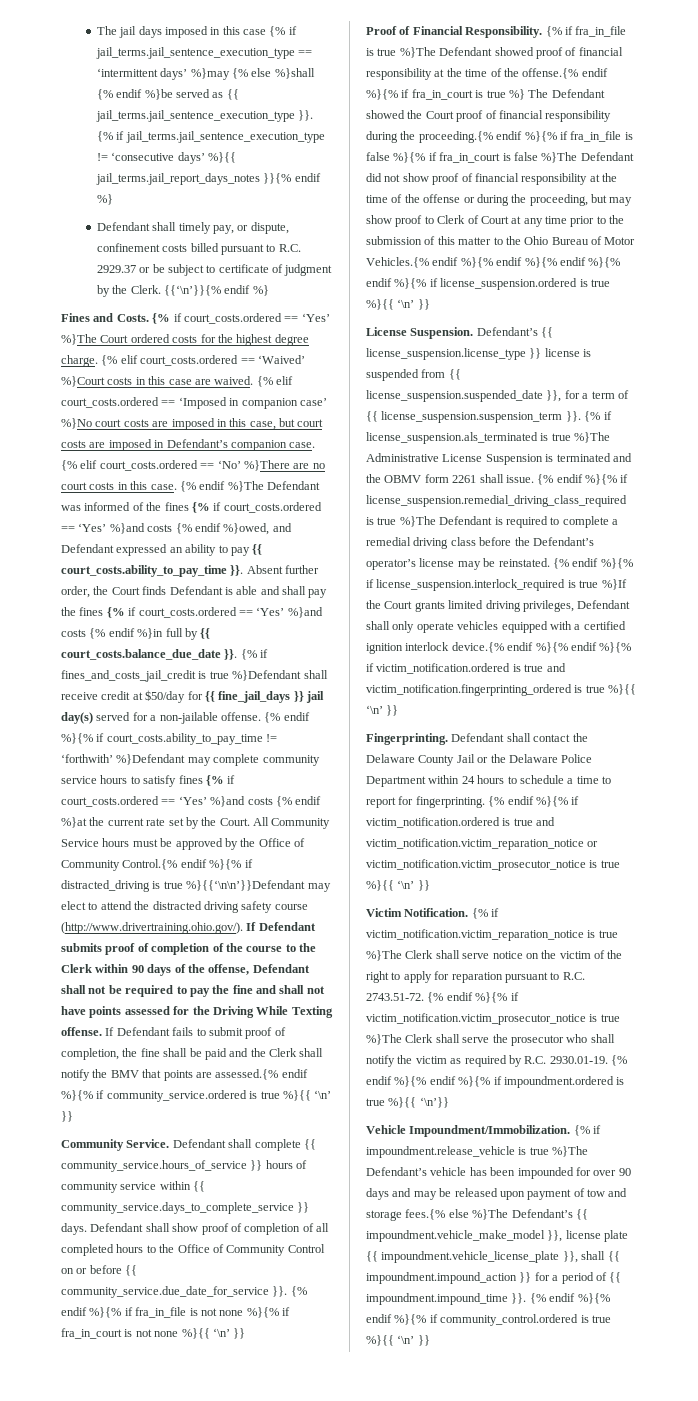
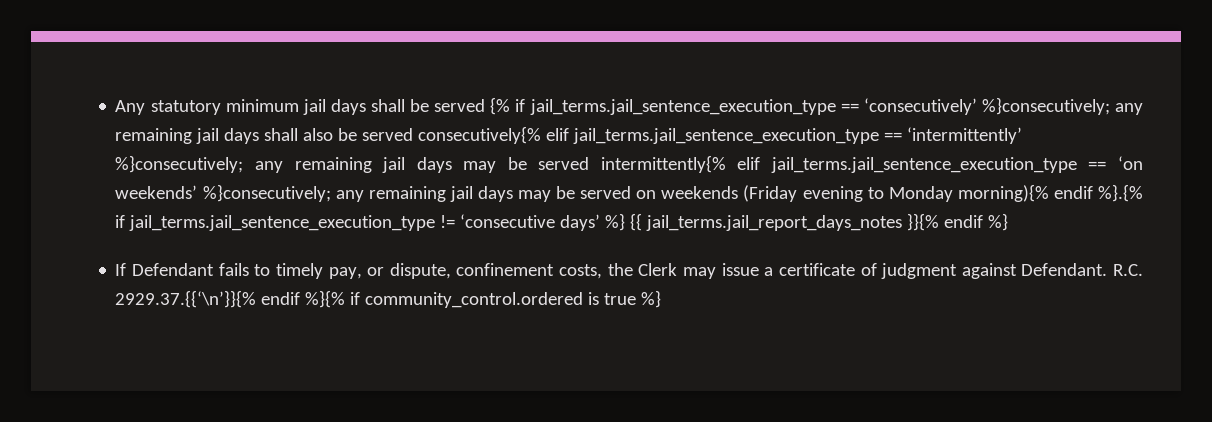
- The jail days imposed in this case {% if jail_terms.jail_sentence_execution_type == ‘intermittent days’ %}may {% else %}shall {% endif %}be served as {{ jail_terms.jail_sentence_execution_type }}. {% if jail_terms.jail_sentence_execution_type != ‘consecutive days’ %}{{ jail_terms.jail_report_days_notes }}{% endif %}
+ Any statutory minimum jail days shall be served {% if jail_terms.jail_sentence_execution_type == ‘consecutively’ %}consecutively; any remaining jail days shall also be served consecutively{% elif jail_terms.jail_sentence_execution_type == ‘intermittently’ %}consecutively; any remaining jail days may be served intermittently{% elif jail_terms.jail_sentence_execution_type == ‘on weekends’ %}consecutively; any remaining jail days may be served on weekends (Friday evening to Monday morning){% endif %}.{% if jail_terms.jail_sentence_execution_type != ‘consecutive days’ %} {{ jail_terms.jail_report_days_notes }}{% endif %}
- Defendant shall timely pay, or dispute, confinement costs billed pursuant to R.C. 2929.37 or be subject to certificate of judgment by the Clerk. {{‘\n’}}{% endif %}
- Fines and Costs. {% if court_costs.ordered == ‘Yes’ %}The Court ordered costs for the highest degree charge. {% elif court_costs.ordered == ‘Waived’ %}Court costs in this case are waived. {% elif court_costs.ordered == ‘Imposed in companion case’ %}No court costs are imposed in this case, but court costs are imposed in Defendant’s companion case. {% elif court_costs.ordered == ‘No’ %}There are no court costs in this case. {% endif %}The Defendant was informed of the fines {% if court_costs.ordered == ‘Yes’ %}and costs {% endif %}owed, and Defendant expressed an ability to pay {{ court_costs.ability_to_pay_time }}. Absent further order, the Court finds Defendant is able and shall pay the fines {% if court_costs.ordered == ‘Yes’ %}and costs {% endif %}in full by {{ court_costs.balance_due_date }}. {% if fines_and_costs_jail_credit is true %}Defendant shall receive credit at $50/day for {{ fine_jail_days }} jail day(s) served for a non-jailable offense. {% endif %}{% if court_costs.ability_to_pay_time != ‘forthwith’ %}Defendant may complete community service hours to satisfy fines {% if court_costs.ordered == ‘Yes’ %}and costs {% endif %}at the current rate set by the Court. All Community Service hours must be approved by the Office of Community Control.{% endif %}{% if distracted_driving is true %}{{‘\n\n’}}Defendant may elect to attend the distracted driving safety course (http://www.drivertraining.ohio.gov/). If Defendant submits proof of completion of the course to the Clerk within 90 days of the offense, Defendant shall not be required to pay the fine and shall not have points assessed for the Driving While Texting offense. If Defendant fails to submit proof of completion, the fine shall be paid and the Clerk shall notify the BMV that points are assessed.{% endif %}{% if community_service.ordered is true %}{{ ‘\n’ }}
- Community Service. Defendant shall complete {{ community_service.hours_of_service }} hours of community service within {{ community_service.days_to_complete_service }} days. Defendant shall show proof of completion of all completed hours to the Office of Community Control on or before {{ community_service.due_date_for_service }}. {% endif %}{% if fra_in_file is not none %}{% if fra_in_court is not none %}{{ ‘\n’ }}
- Proof of Financial Responsibility. {% if fra_in_file is true %}The Defendant showed proof of financial responsibility at the time of the offense.{% endif %}{% if fra_in_court is true %} The Defendant showed the Court proof of financial responsibility during the proceeding.{% endif %}{% if fra_in_file is false %}{% if fra_in_court is false %}The Defendant did not show proof of financial responsibility at the time of the offense or during the proceeding, but may show proof to Clerk of Court at any time prior to the submission of this matter to the Ohio Bureau of Motor Vehicles.{% endif %}{% endif %}{% endif %}{% endif %}{% if license_suspension.ordered is true %}{{ ‘\n’ }}
- License Suspension. Defendant’s {{ license_suspension.license_type }} license is suspended from {{ license_suspension.suspended_date }}, for a term of {{ license_suspension.suspension_term }}. {% if license_suspension.als_terminated is true %}The Administrative License Suspension is terminated and the OBMV form 2261 shall issue. {% endif %}{% if license_suspension.remedial_driving_class_required is true %}The Defendant is required to complete a remedial driving class before the Defendant’s operator’s license may be reinstated. {% endif %}{% if license_suspension.interlock_required is true %}If the Court grants limited driving privileges, Defendant shall only operate vehicles equipped with a certified ignition interlock device.{% endif %}{% endif %}{% if victim_notification.ordered is true and victim_notification.fingerprinting_ordered is true %}{{ ‘\n’ }}
- Fingerprinting. Defendant shall contact the Delaware County Jail or the Delaware Police Department within 24 hours to schedule a time to report for fingerprinting. {% endif %}{% if victim_notification.ordered is true and victim_notification.victim_reparation_notice or victim_notification.victim_prosecutor_notice is true %}{{ ‘\n’ }}
- Victim Notification. {% if victim_notification.victim_reparation_notice is true %}The Clerk shall serve notice on the victim of the right to apply for reparation pursuant to R.C. 2743.51-72. {% endif %}{% if victim_notification.victim_prosecutor_notice is true %}The Clerk shall serve the prosecutor who shall notify the victim as required by R.C. 2930.01-19. {% endif %}{% endif %}{% if impoundment.ordered is true %}{{ ‘\n’}}
- Vehicle Impoundment/Immobilization. {% if impoundment.release_vehicle is true %}The Defendant’s vehicle has been impounded for over 90 days and may be released upon payment of tow and storage fees.{% else %}The Defendant’s {{ impoundment.vehicle_make_model }}, license plate {{ impoundment.vehicle_license_plate }}, shall {{ impoundment.impound_action }} for a period of {{ impoundment.impound_time }}. {% endif %}{% endif %}{% if community_control.ordered is true %}{{ ‘\n’ }}
+ If Defendant fails to timely pay, or dispute, confinement costs, the Clerk may issue a certificate of judgment against Defendant. R.C. 2929.37.{{‘\n’}}{% endif %}{% if community_control.ordered is true %}

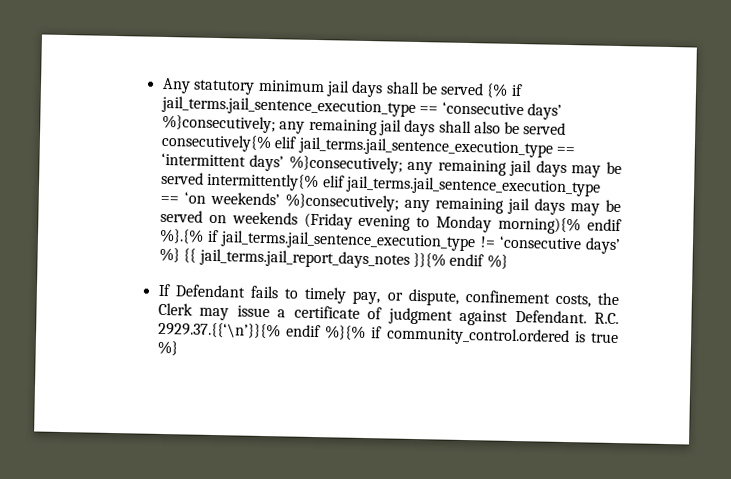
- Any statutory minimum jail days shall be served {% if jail_terms.jail_sentence_execution_type == ‘consecutively’ %}consecutively;
+ Any statutory minimum jail days shall be served {% if jail_terms.jail_sentence_execution_type == ‘consecutive days’ %}consecutively;
- any remaining jail days shall also be served consecutively{% elif jail_terms.jail_sentence_execution_type == ‘intermittently’ %}consecutively;
+ any remaining jail days shall also be served consecutively{% elif jail_terms.jail_sentence_execution_type == ‘intermittent days’ %}consecutively;

